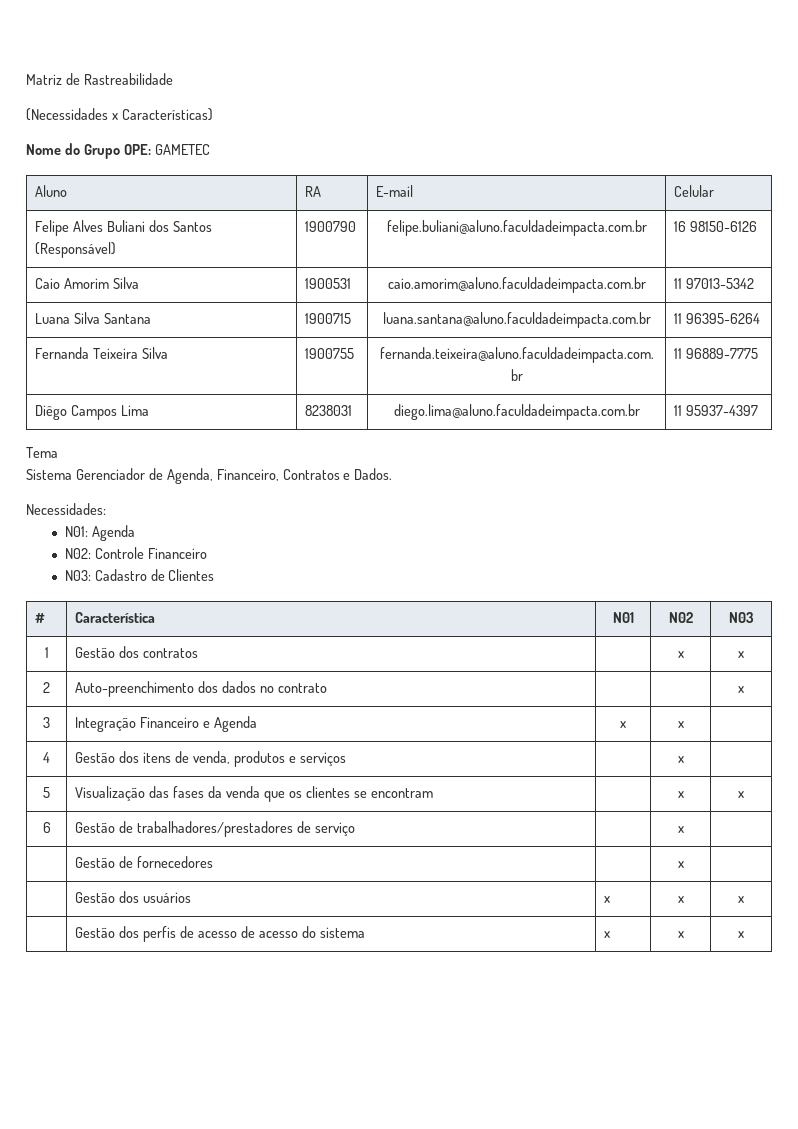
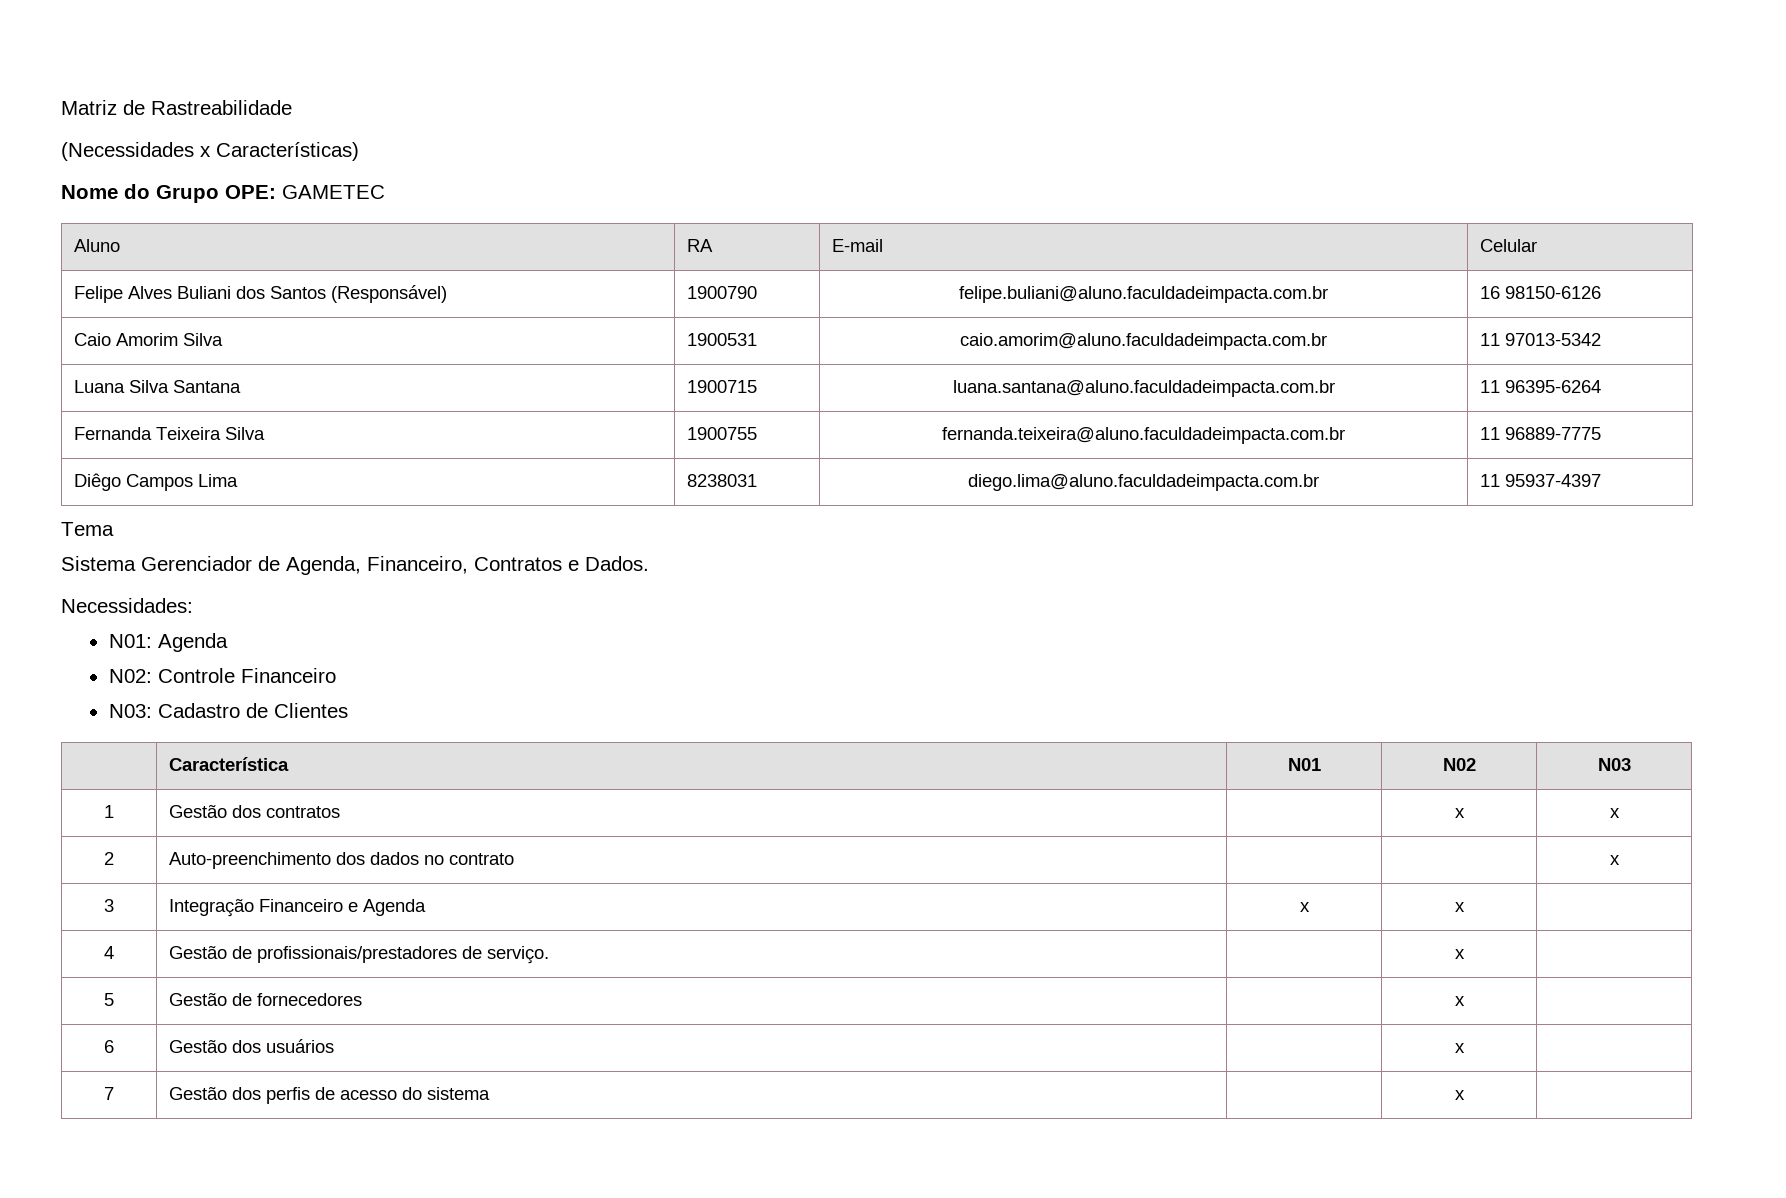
- # | Característica | N01 | N02 | N03
+ | Característica | N01 | N02 | N03
- 4 | Gestão dos itens de venda, produtos e serviços | | x |
- 5 | Visualização das fases da venda que os clientes se encontram | | x | x
- 6 | Gestão de trabalhadores/prestadores de serviço | | x |
- | Gestão de fornecedores | | x |
+ 4 | Gestão de profissionais/prestadores de serviço. | | x |
+ 5 | Gestão de fornecedores | | x |
- | Gestão dos usuários | x | x | x
- | Gestão dos perfis de acesso de acesso do sistema | x | x | x
+ 6 | Gestão dos usuários | | x |
+ 7 | Gestão dos perfis de acesso do sistema | | x |

